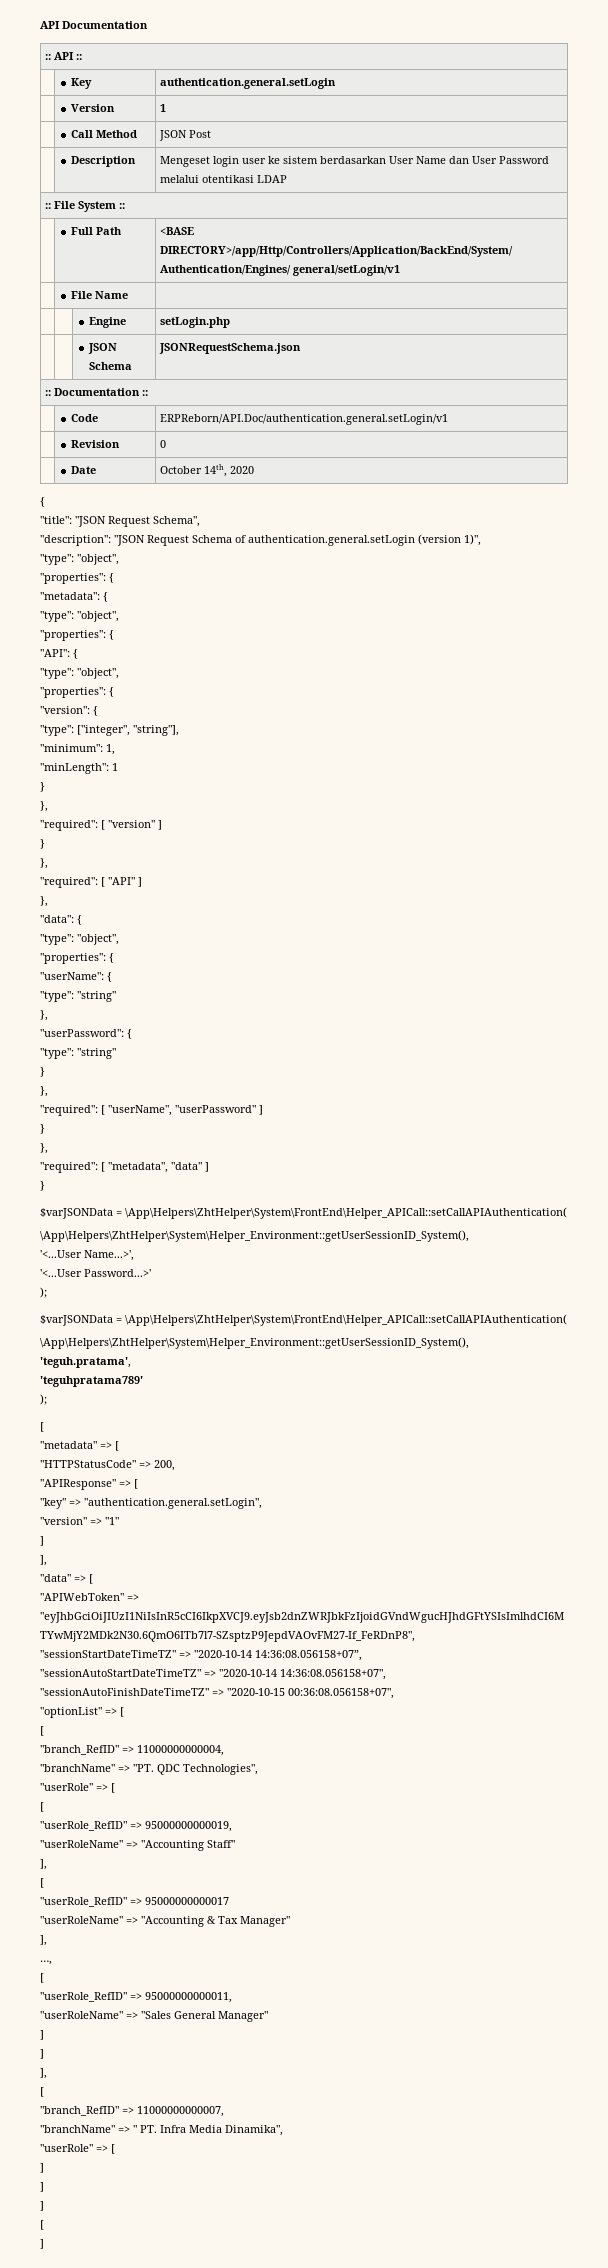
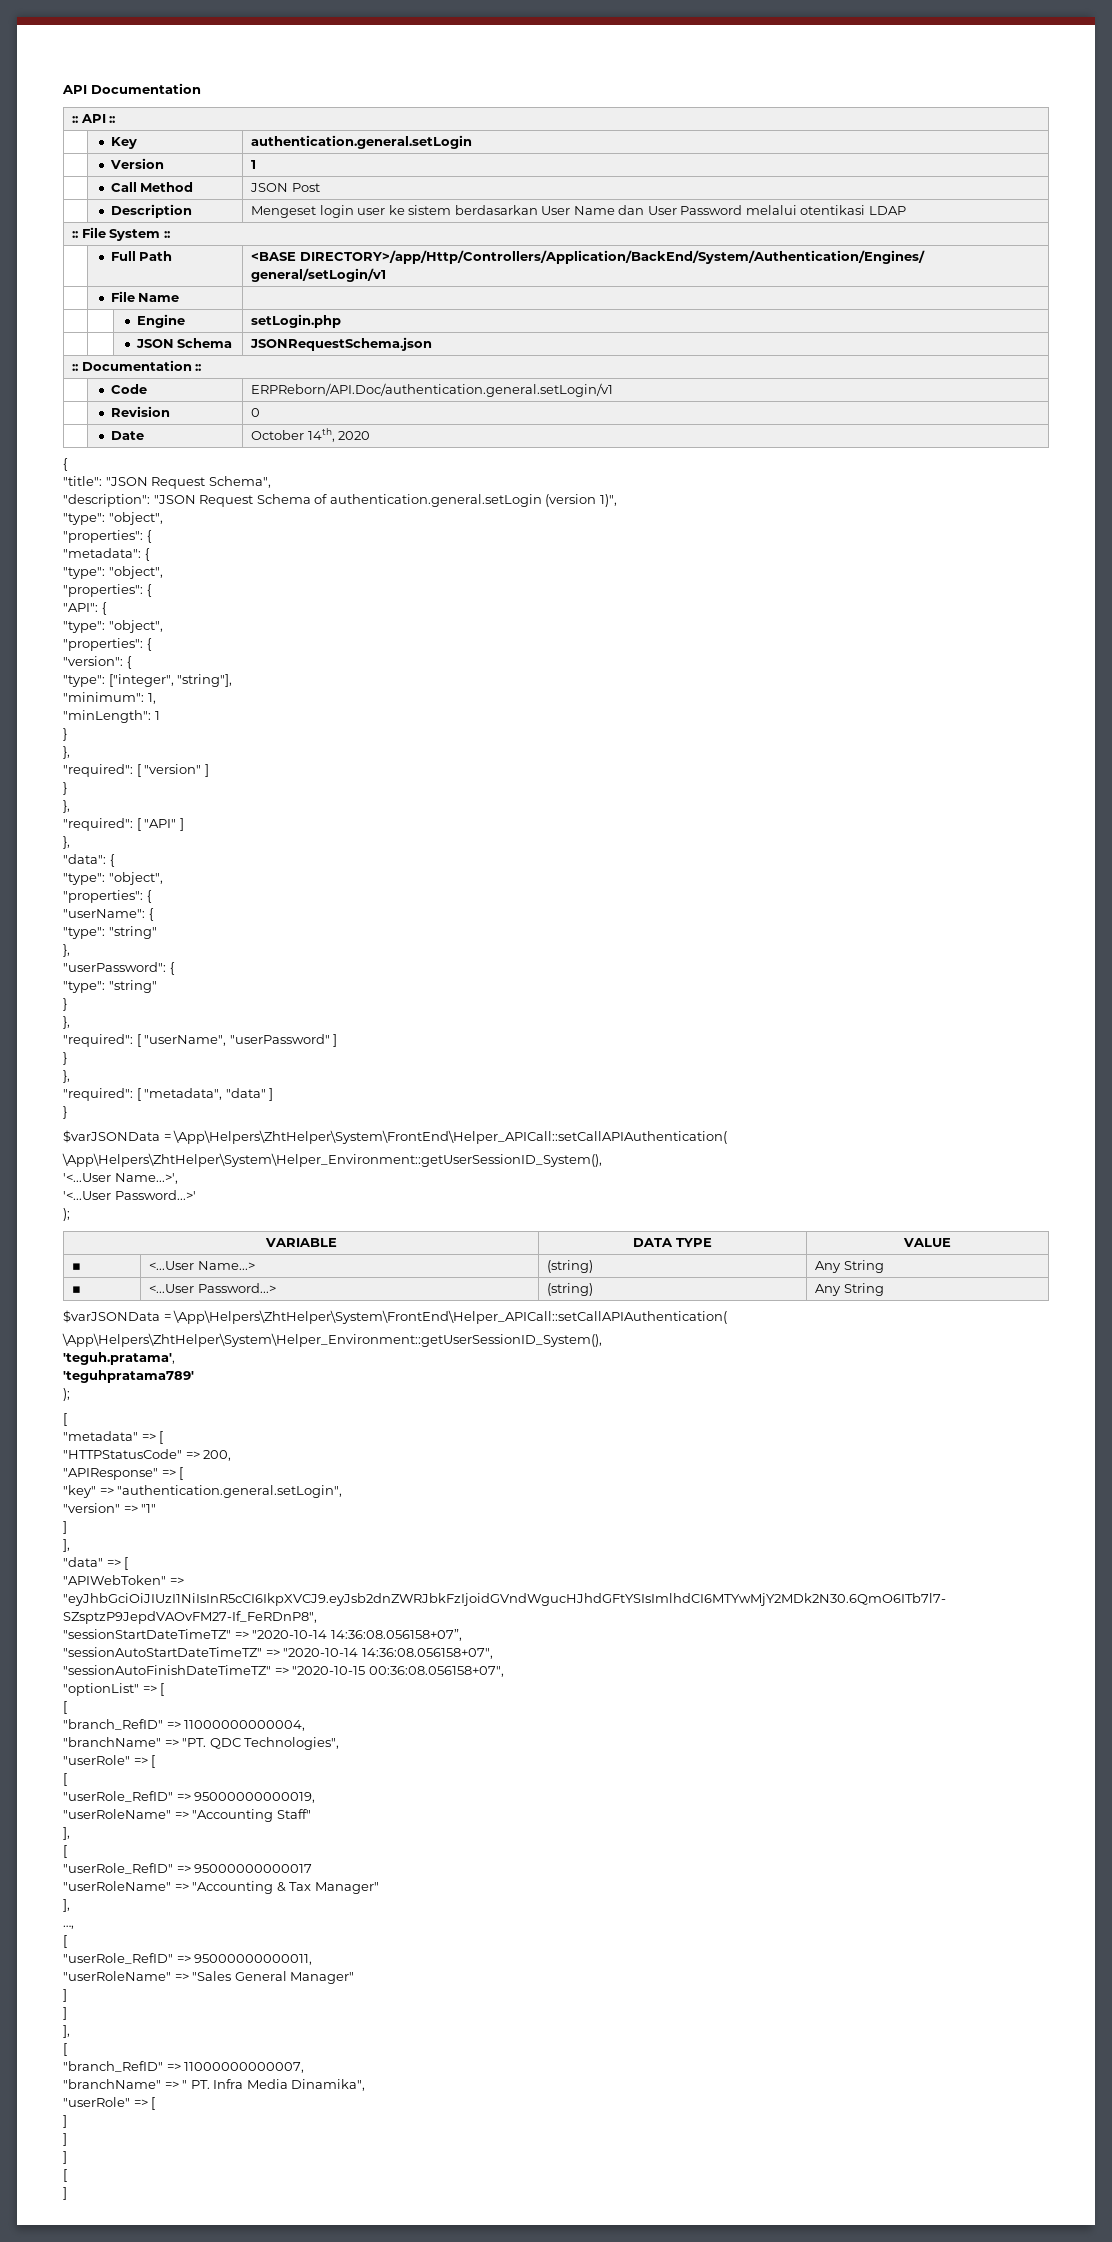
+ VARIABLE | DATA TYPE | VALUE
+ ▪ | <...User Name...> | (string) | Any String
+ ▪ | <...User Password...> | (string) | Any String

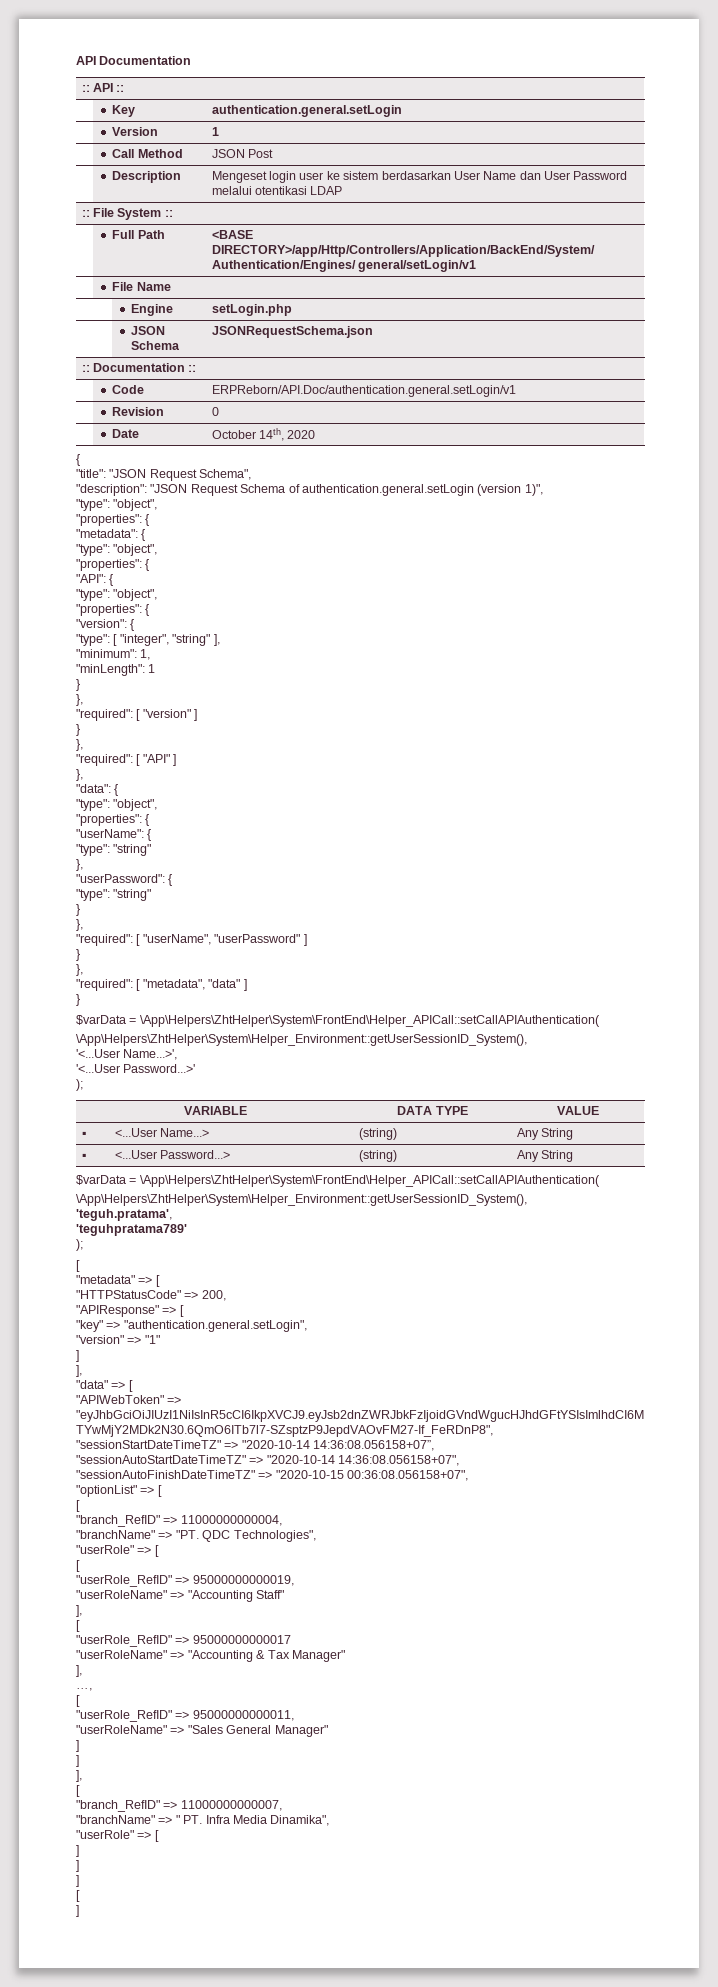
- "type": ["integer", "string"],
+ "type": [ "integer", "string" ],
  "required": [ "metadata", "data" ]
  }
- $varJSONData = \App\Helpers\ZhtHelper\System\FrontEnd\Helper_APICall::setCallAPIAuthentication(
+ $varData = \App\Helpers\ZhtHelper\System\FrontEnd\Helper_APICall::setCallAPIAuthentication(
  ▪ | <...User Password...> | (string) | Any String
- $varJSONData = \App\Helpers\ZhtHelper\System\FrontEnd\Helper_APICall::setCallAPIAuthentication(
+ $varData = \App\Helpers\ZhtHelper\System\FrontEnd\Helper_APICall::setCallAPIAuthentication(

